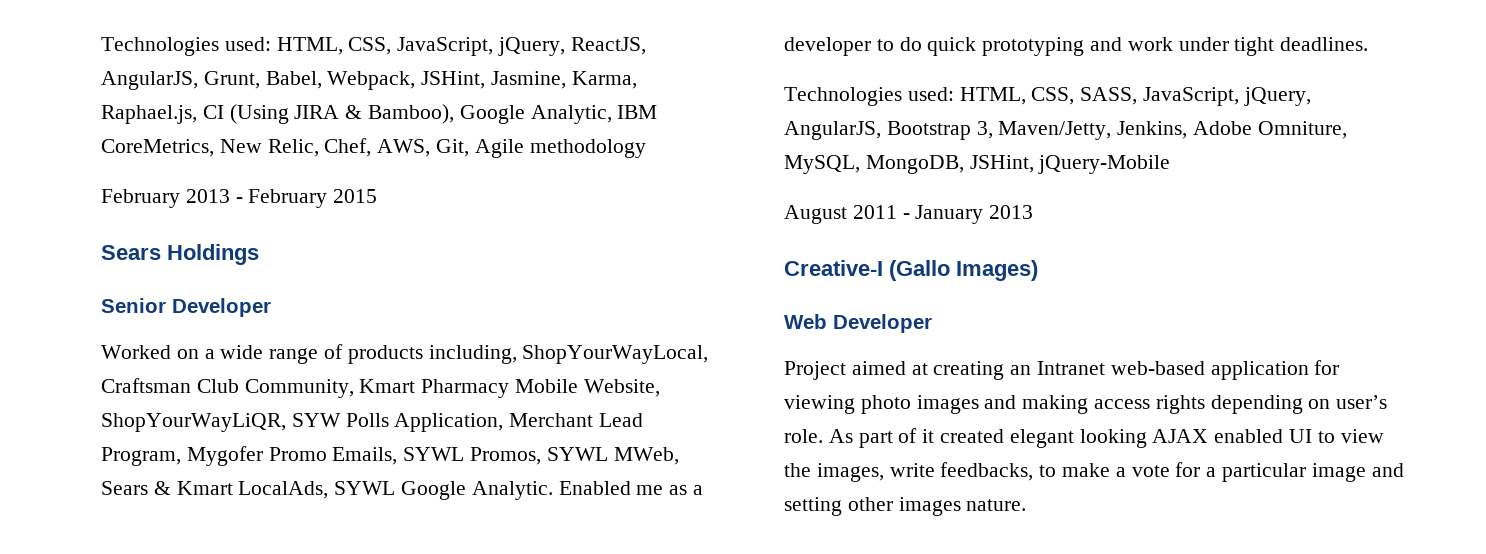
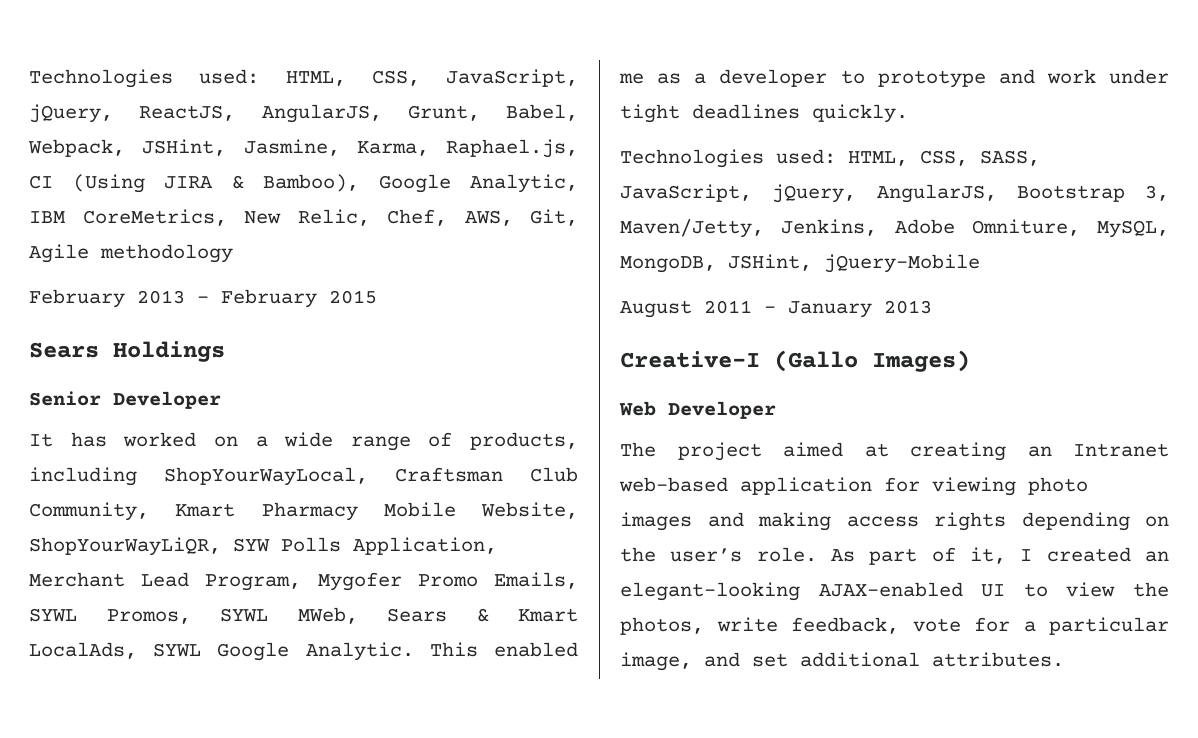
- Worked on a wide range of products including, ShopYourWayLocal, Craftsman Club Community, Kmart Pharmacy Mobile Website, ShopYourWayLiQR, SYW Polls Application, Merchant Lead Program, Mygofer Promo Emails, SYWL Promos, SYWL MWeb, Sears & Kmart LocalAds, SYWL Google Analytic.
+ It has worked on a wide range of products, including ShopYourWayLocal, Craftsman Club Community, Kmart Pharmacy Mobile Website, ShopYourWayLiQR, SYW Polls Application, Merchant Lead Program, Mygofer Promo Emails, SYWL Promos, SYWL MWeb, Sears & Kmart LocalAds, SYWL Google Analytic.
- Enabled me as a developer to do quick prototyping and work under tight deadlines.
+ This enabled me as a developer to prototype and work under tight deadlines quickly.
- Project aimed at creating an Intranet web-based application for viewing photo images and making access rights depending on user’s role.
+ The project aimed at creating an Intranet web-based application for viewing photo images and making access rights depending on the user’s role.
- As part of it created elegant looking AJAX enabled UI to view the images, write feedbacks, to make a vote for a particular image and setting other images nature.
+ As part of it, I created an elegant-looking AJAX-enabled UI to view the photos, write feedback, vote for a particular image, and set additional attributes.

